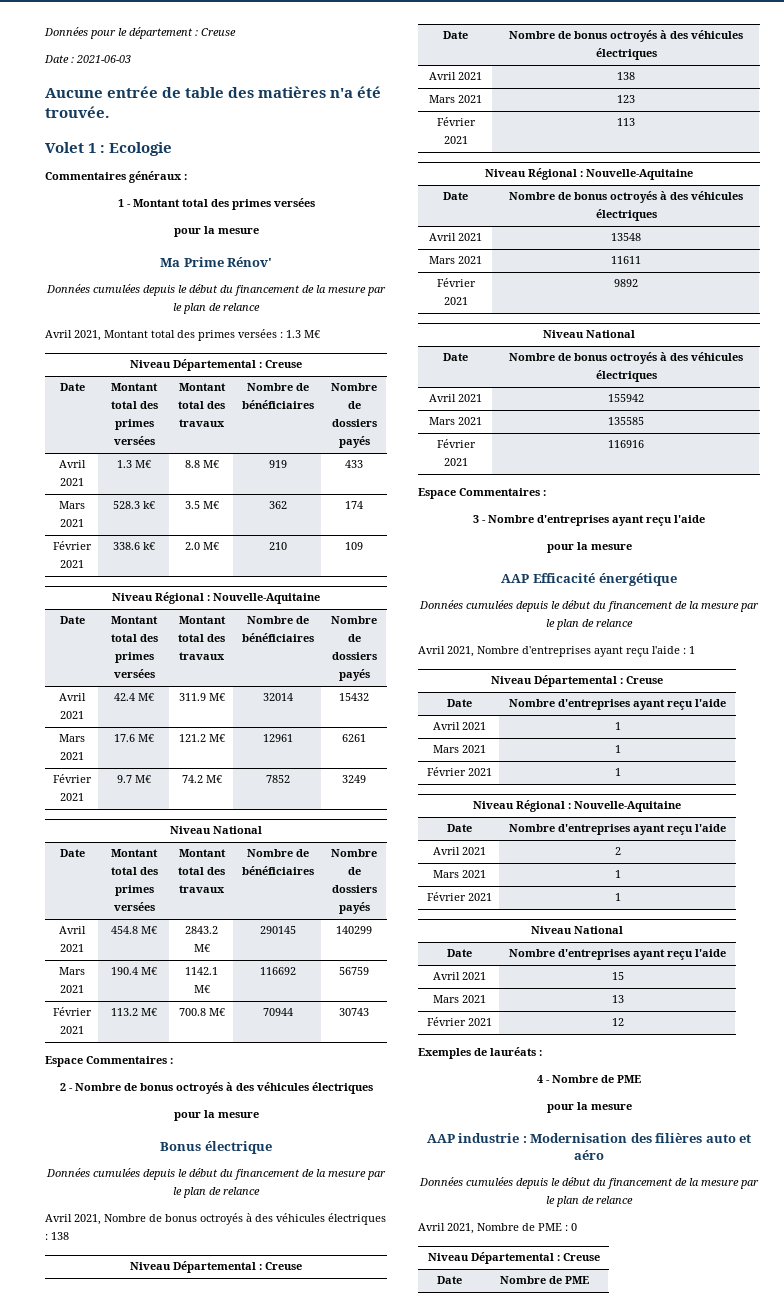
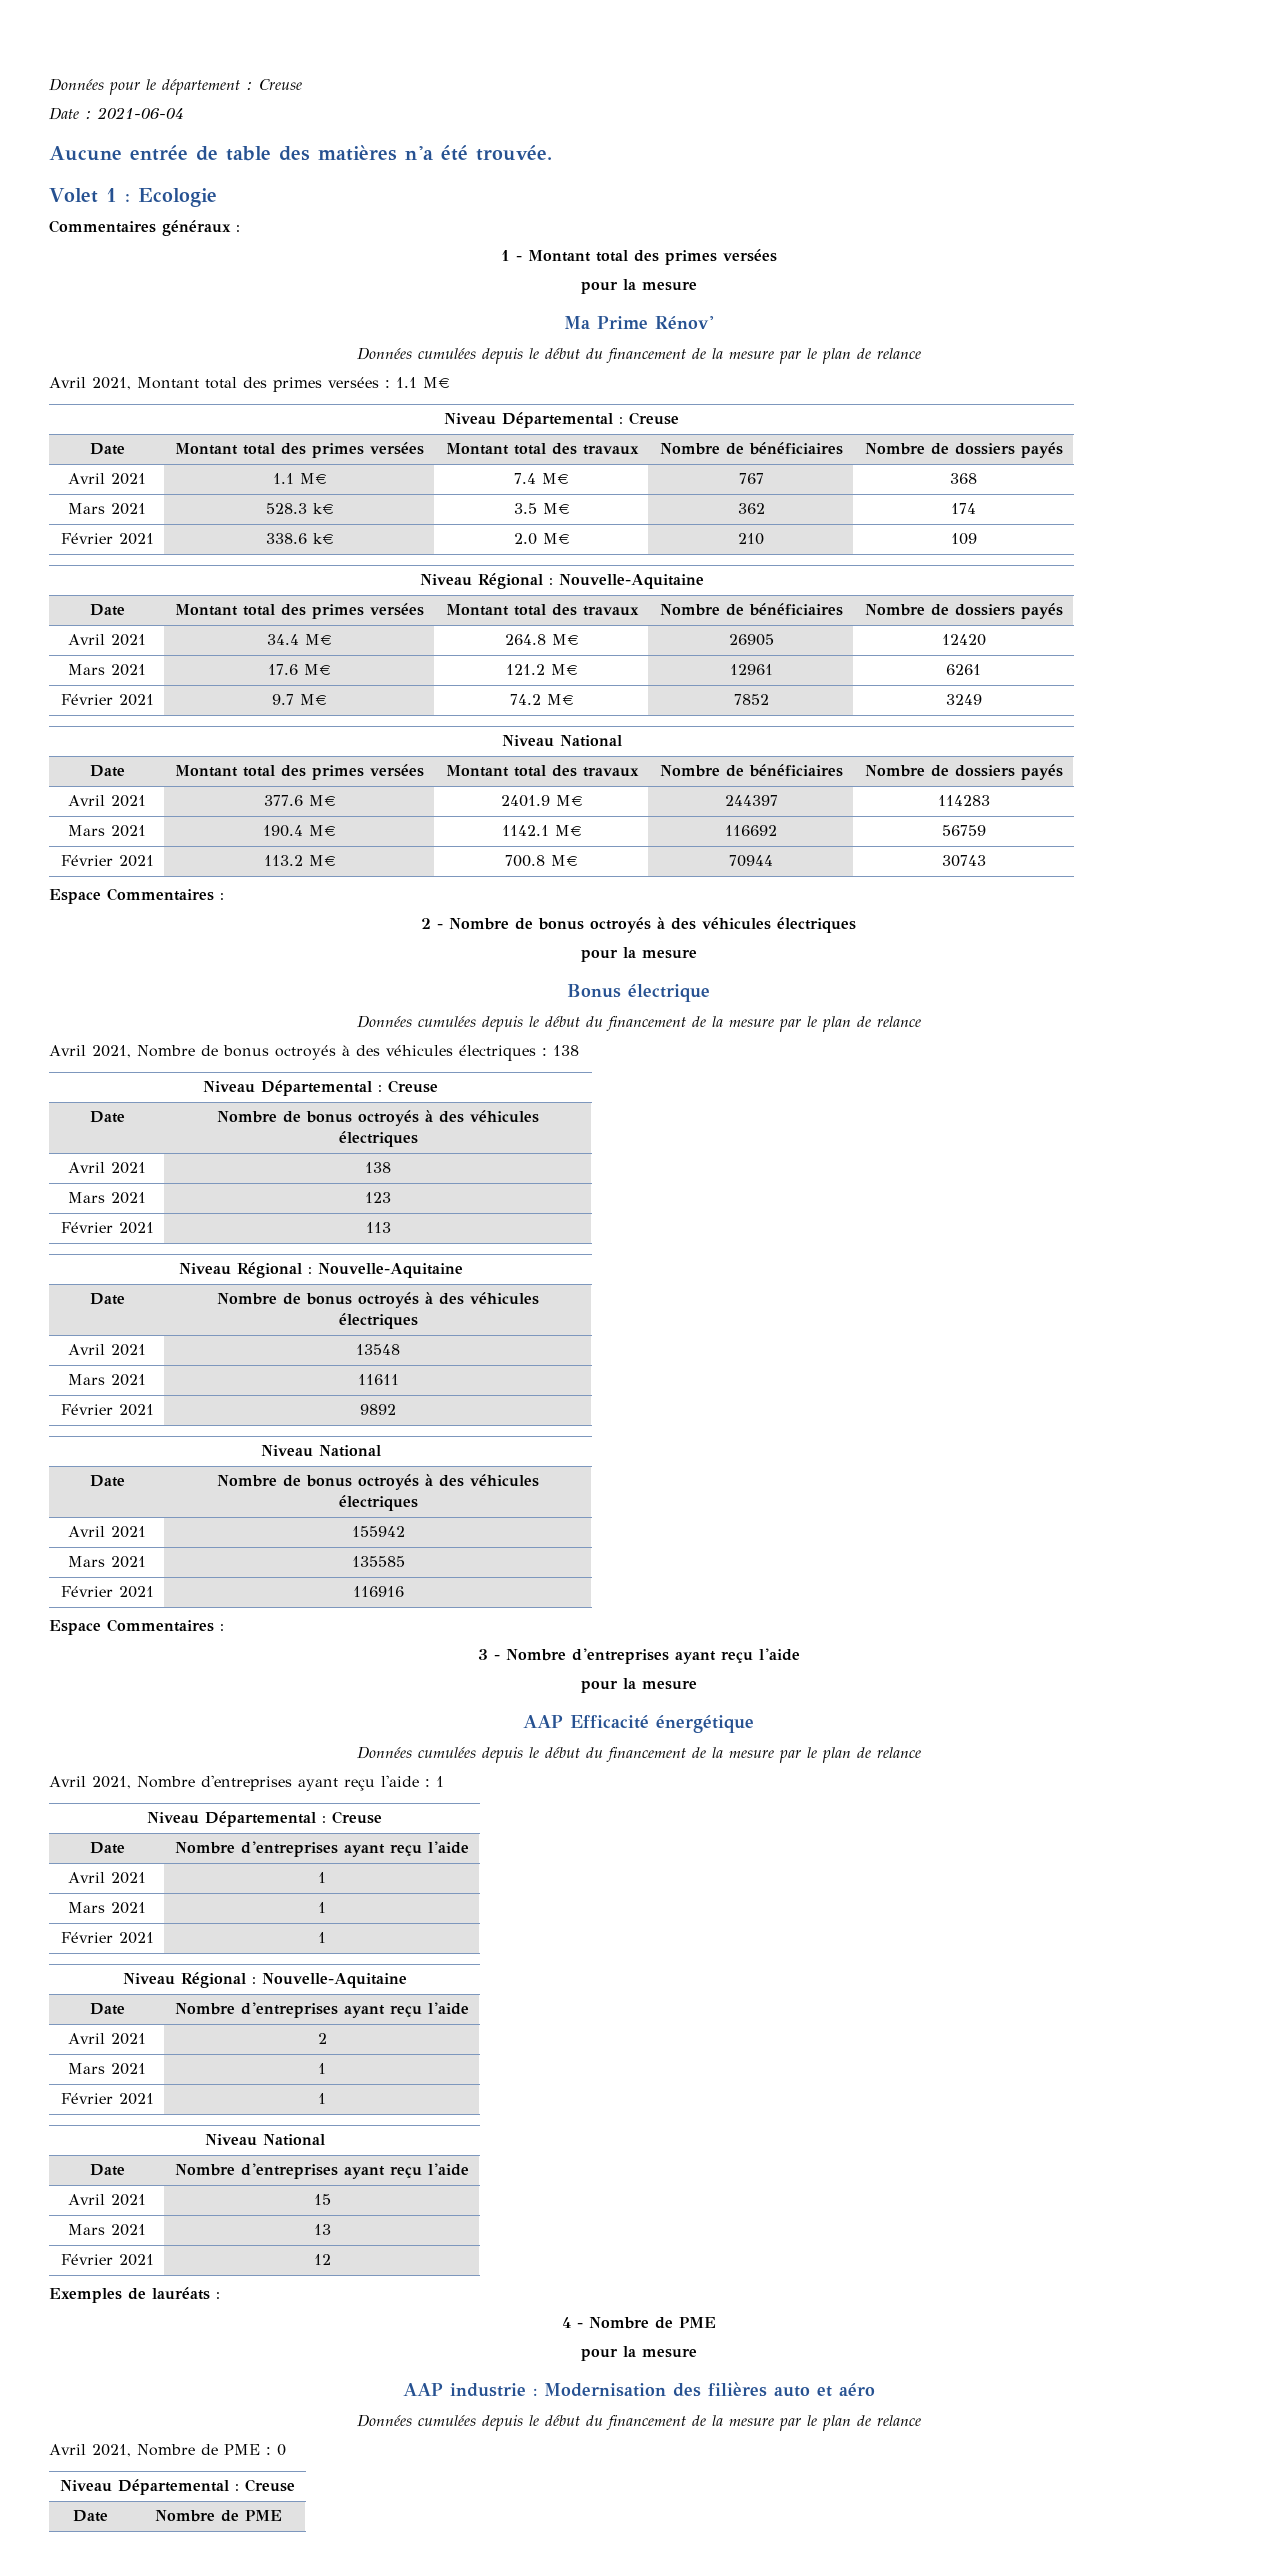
- Date : 2021-06-03
+ Date : 2021-06-04
- Avril 2021, Montant total des primes versées : 1.3 M€
+ Avril 2021, Montant total des primes versées : 1.1 M€
- Avril 2021 | 1.3 M€ | 8.8 M€ | 919 | 433
+ Avril 2021 | 1.1 M€ | 7.4 M€ | 767 | 368
- Avril 2021 | 42.4 M€ | 311.9 M€ | 32014 | 15432
+ Avril 2021 | 34.4 M€ | 264.8 M€ | 26905 | 12420
- Avril 2021 | 454.8 M€ | 2843.2 M€ | 290145 | 140299
+ Avril 2021 | 377.6 M€ | 2401.9 M€ | 244397 | 114283

